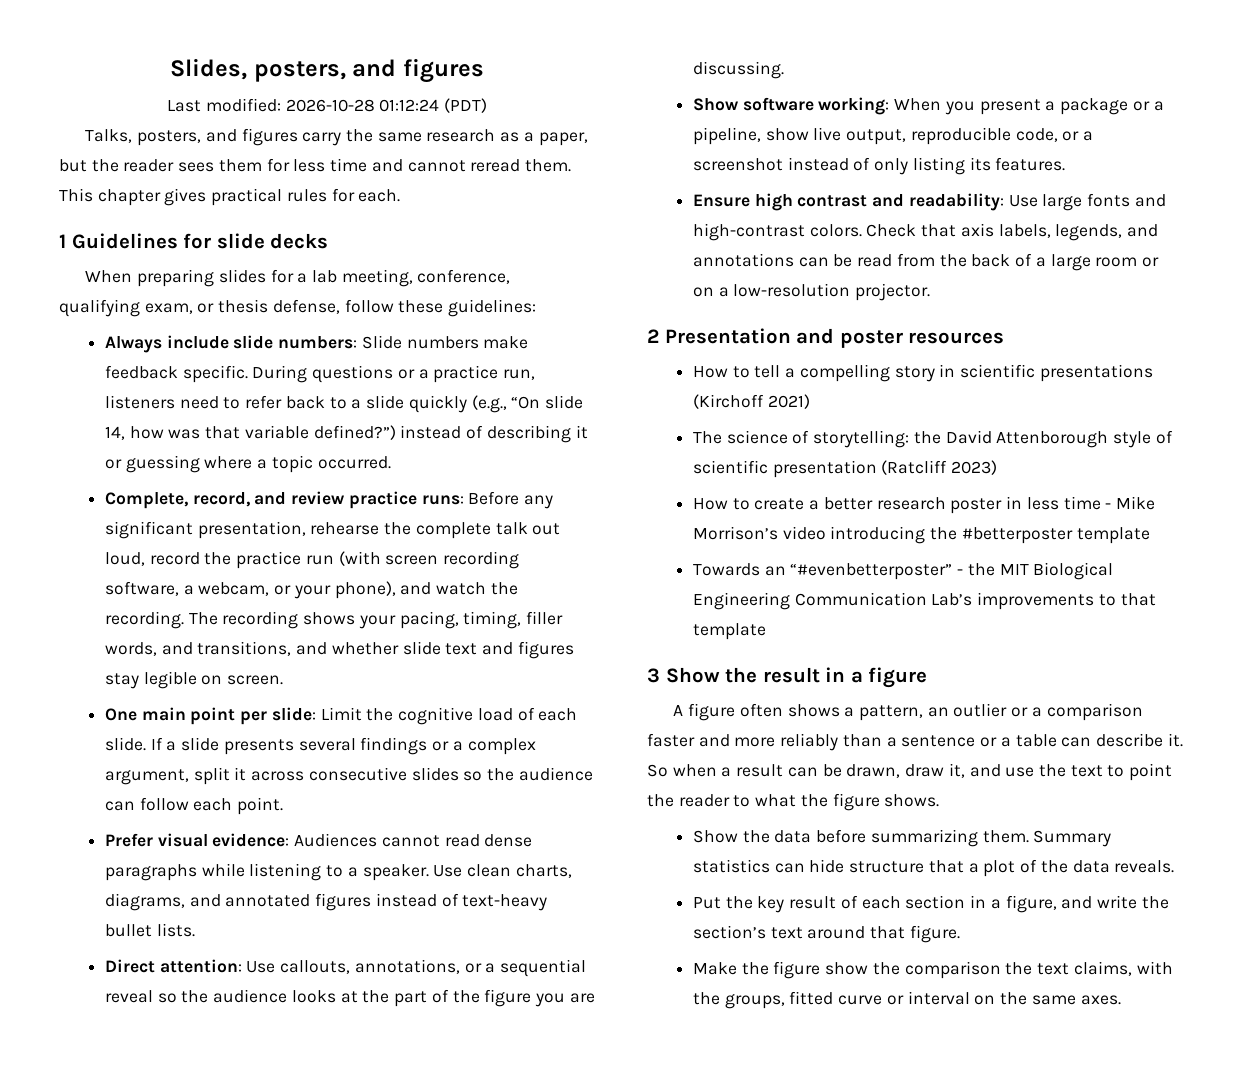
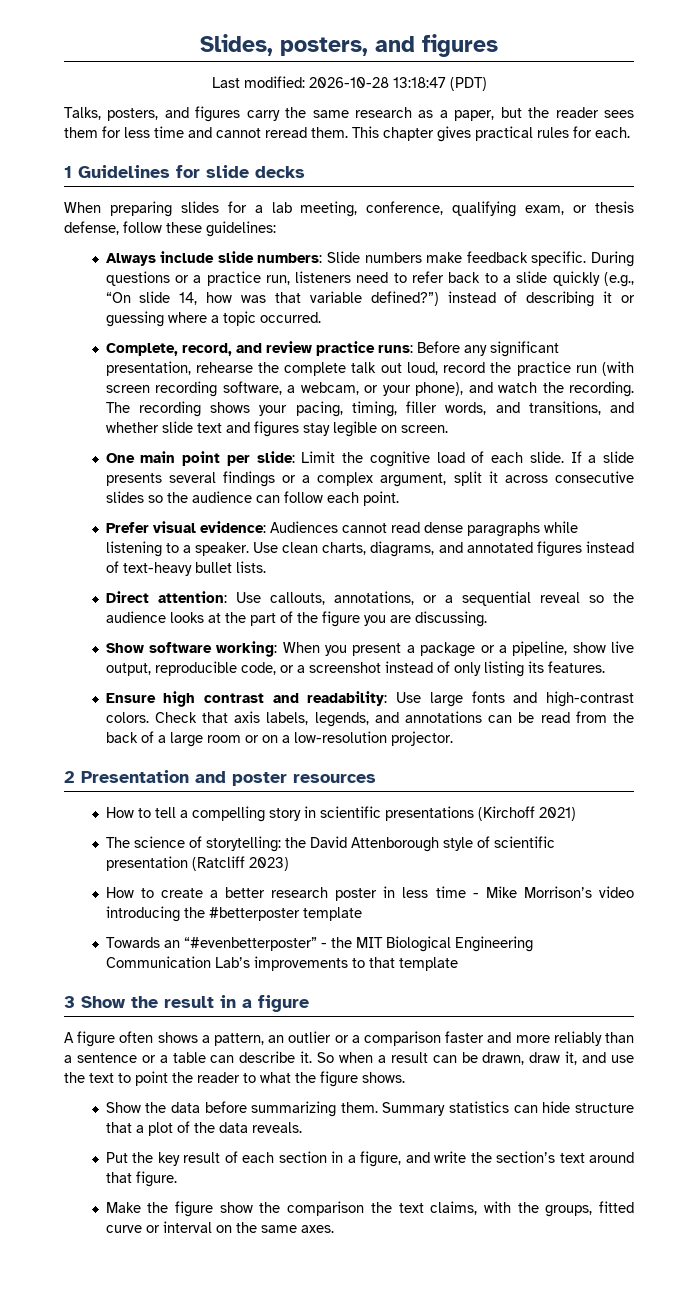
- Last modified: 2026-10-28 01:12:24 (PDT)
+ Last modified: 2026-10-28 13:18:47 (PDT)

